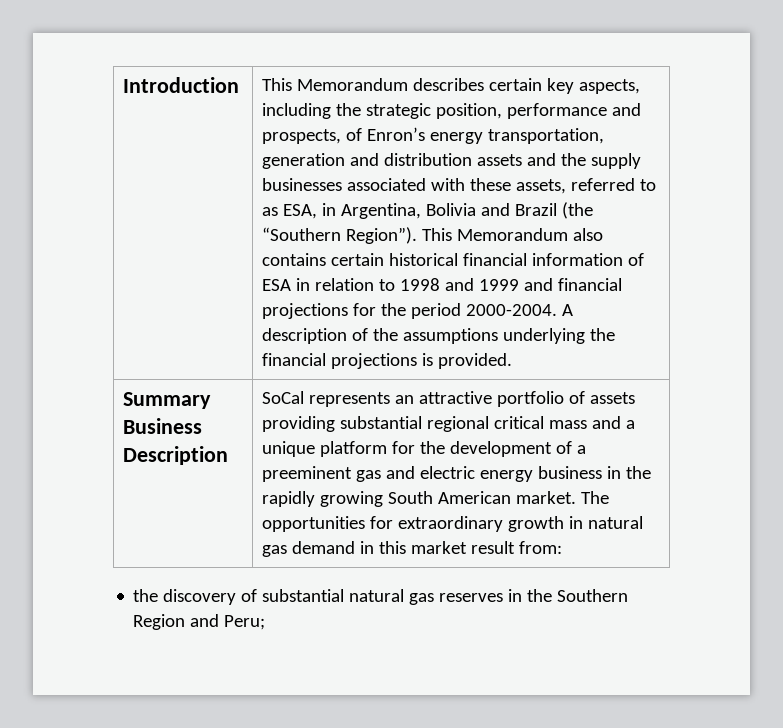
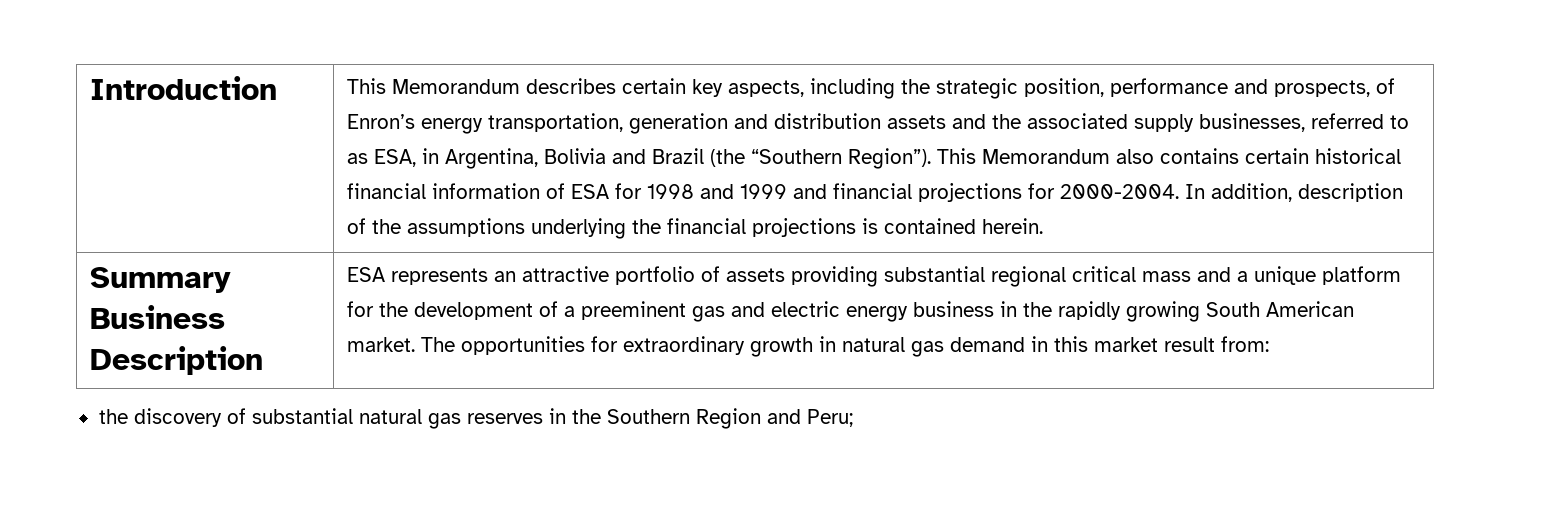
- This Memorandum describes certain key aspects, including the strategic position, performance and prospects, of Enron’s energy transportation, generation and distribution assets and the supply businesses associated with these assets, referred to as ESA, in Argentina, Bolivia and Brazil (the “Southern Region”).
+ This Memorandum describes certain key aspects, including the strategic position, performance and prospects, of Enron’s energy transportation, generation and distribution assets and the associated supply businesses, referred to as ESA, in Argentina, Bolivia and Brazil (the “Southern Region”).
- This Memorandum also contains certain historical financial information of ESA in relation to 1998 and 1999 and financial projections for the period 2000-2004. A description of the assumptions underlying the financial projections is provided.
+ This Memorandum also contains certain historical financial information of ESA for 1998 and 1999 and financial projections for 2000-2004. In addition, description of the assumptions underlying the financial projections is contained herein.
- SoCal represents an attractive portfolio of assets providing substantial regional critical mass and a unique platform for the development of a preeminent gas and electric energy business in the rapidly growing South American market.
+ ESA represents an attractive portfolio of assets providing substantial regional critical mass and a unique platform for the development of a preeminent gas and electric energy business in the rapidly growing South American market.

